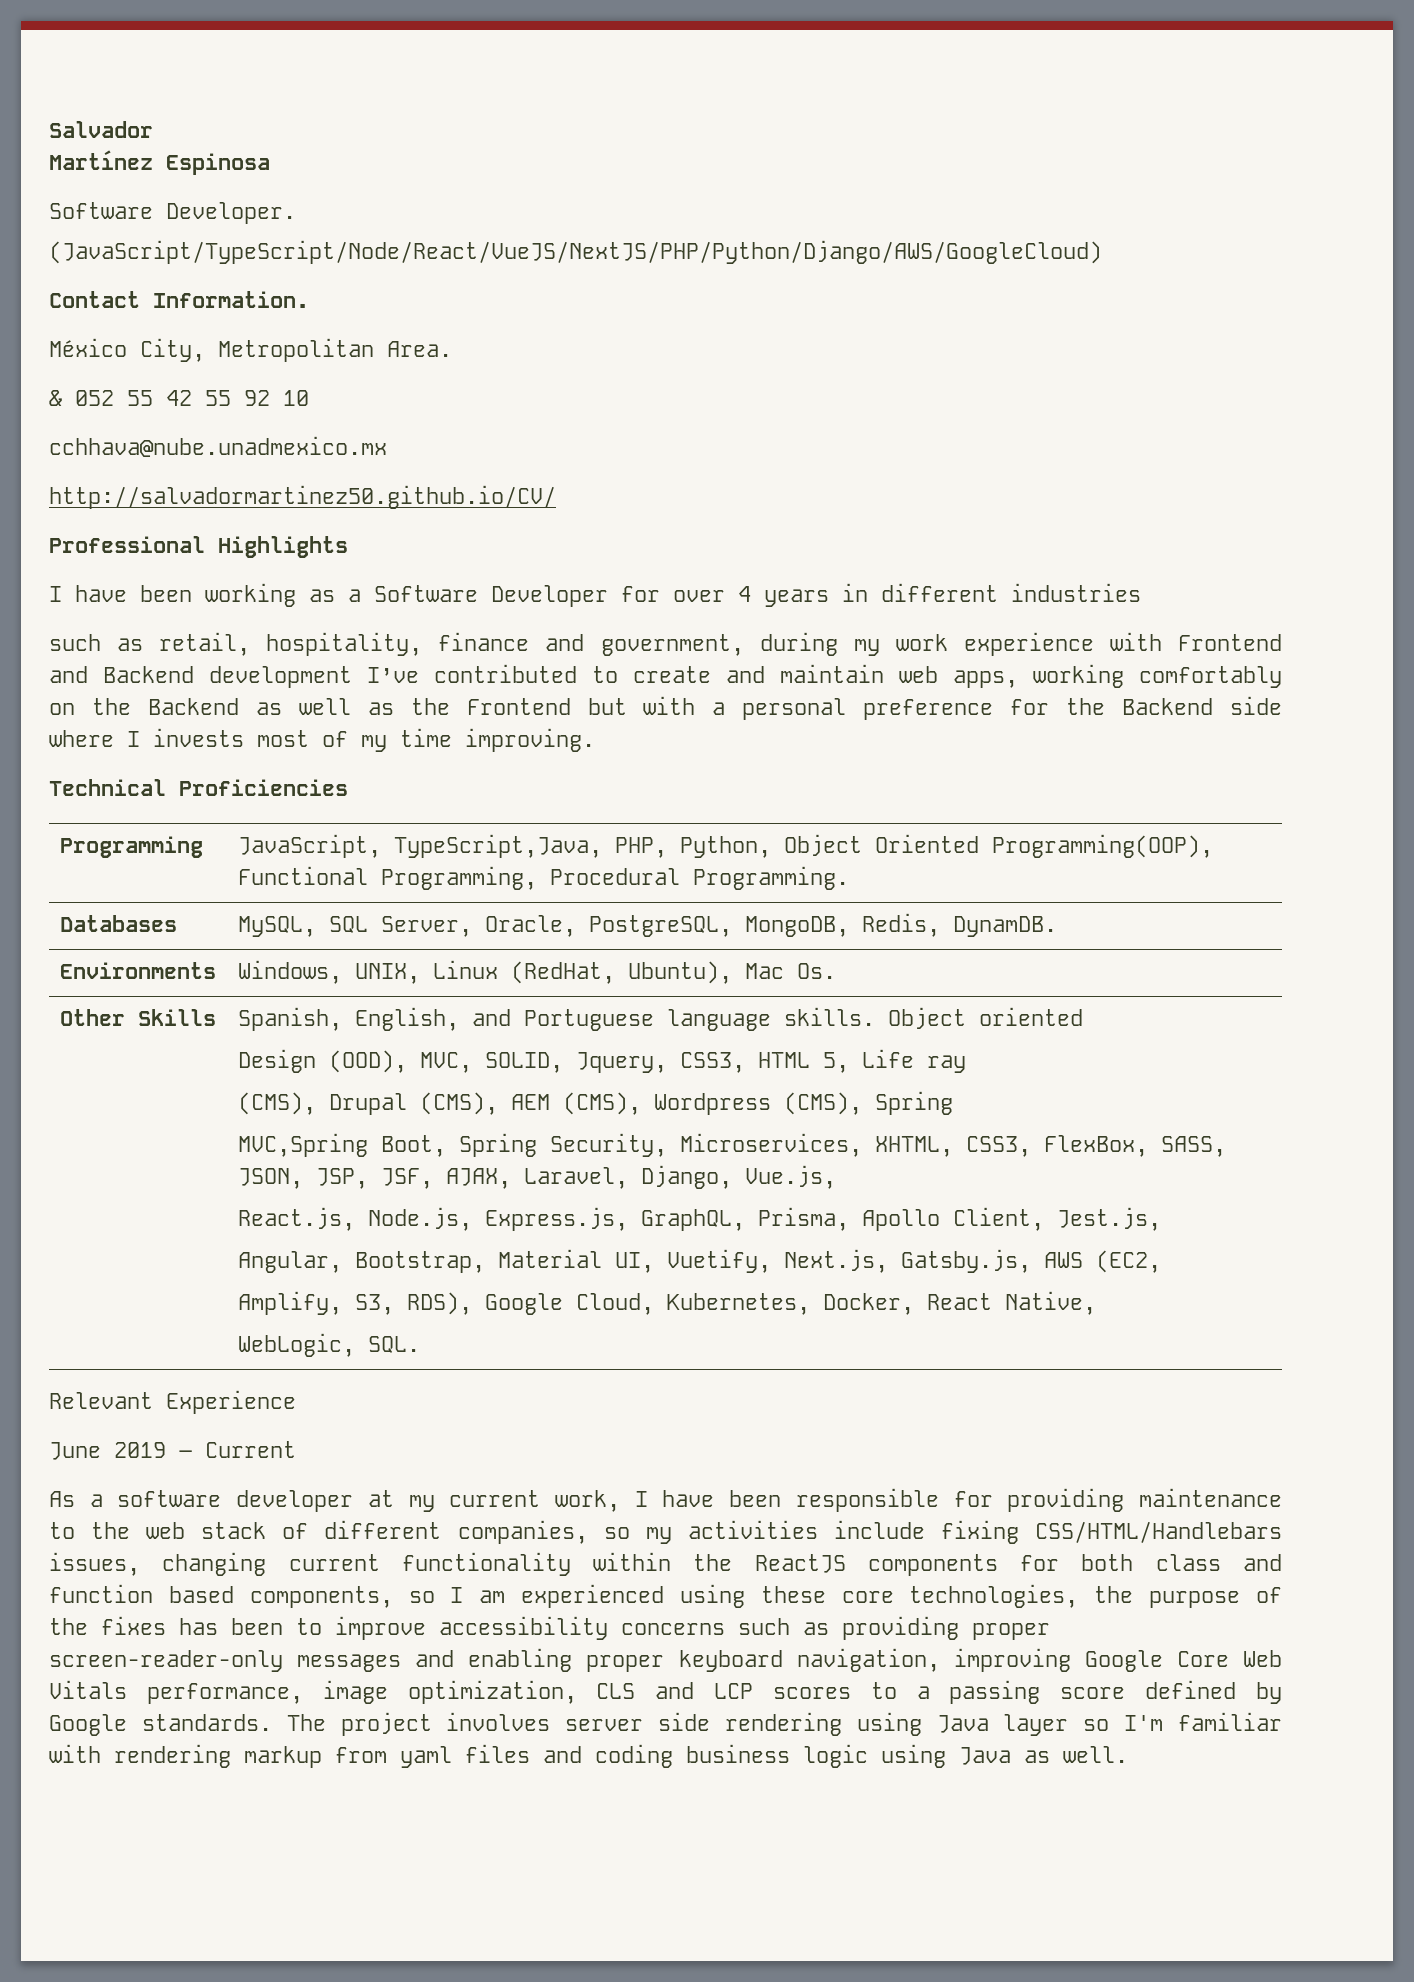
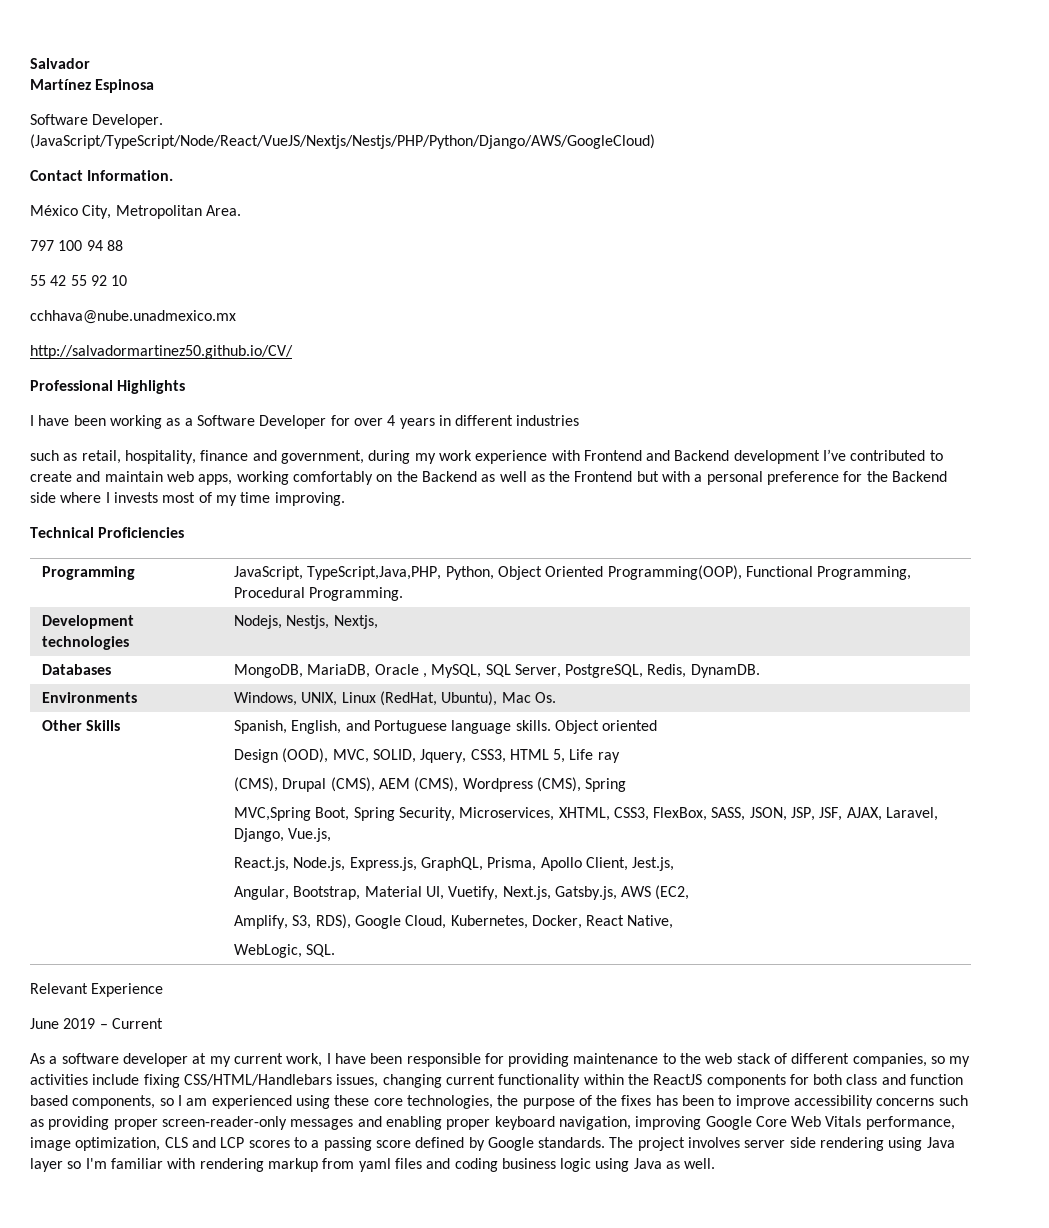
- (JavaScript/TypeScript/Node/React/VueJS/NextJS/PHP/Python/Django/AWS/GoogleCloud)
+ (JavaScript/TypeScript/Node/React/VueJS/Nextjs/Nestjs/PHP/Python/Django/AWS/GoogleCloud)
- & 052 55 42 55 92 10
+ 797 100 94 88
+ 55 42 55 92 10
- Programming | JavaScript, TypeScript,Java, PHP, Python, Object Oriented Programming(OOP), Functional Programming, Procedural Programming.
+ Programming | JavaScript, TypeScript,Java,PHP, Python, Object Oriented Programming(OOP), Functional Programming, Procedural Programming.
- Databases | MySQL, SQL Server, Oracle, PostgreSQL, MongoDB, Redis, DynamDB.
+ Development technologies | Nodejs, Nestjs, Nextjs,
+ Databases | MongoDB, MariaDB, Oracle , MySQL, SQL Server, PostgreSQL, Redis, DynamDB.

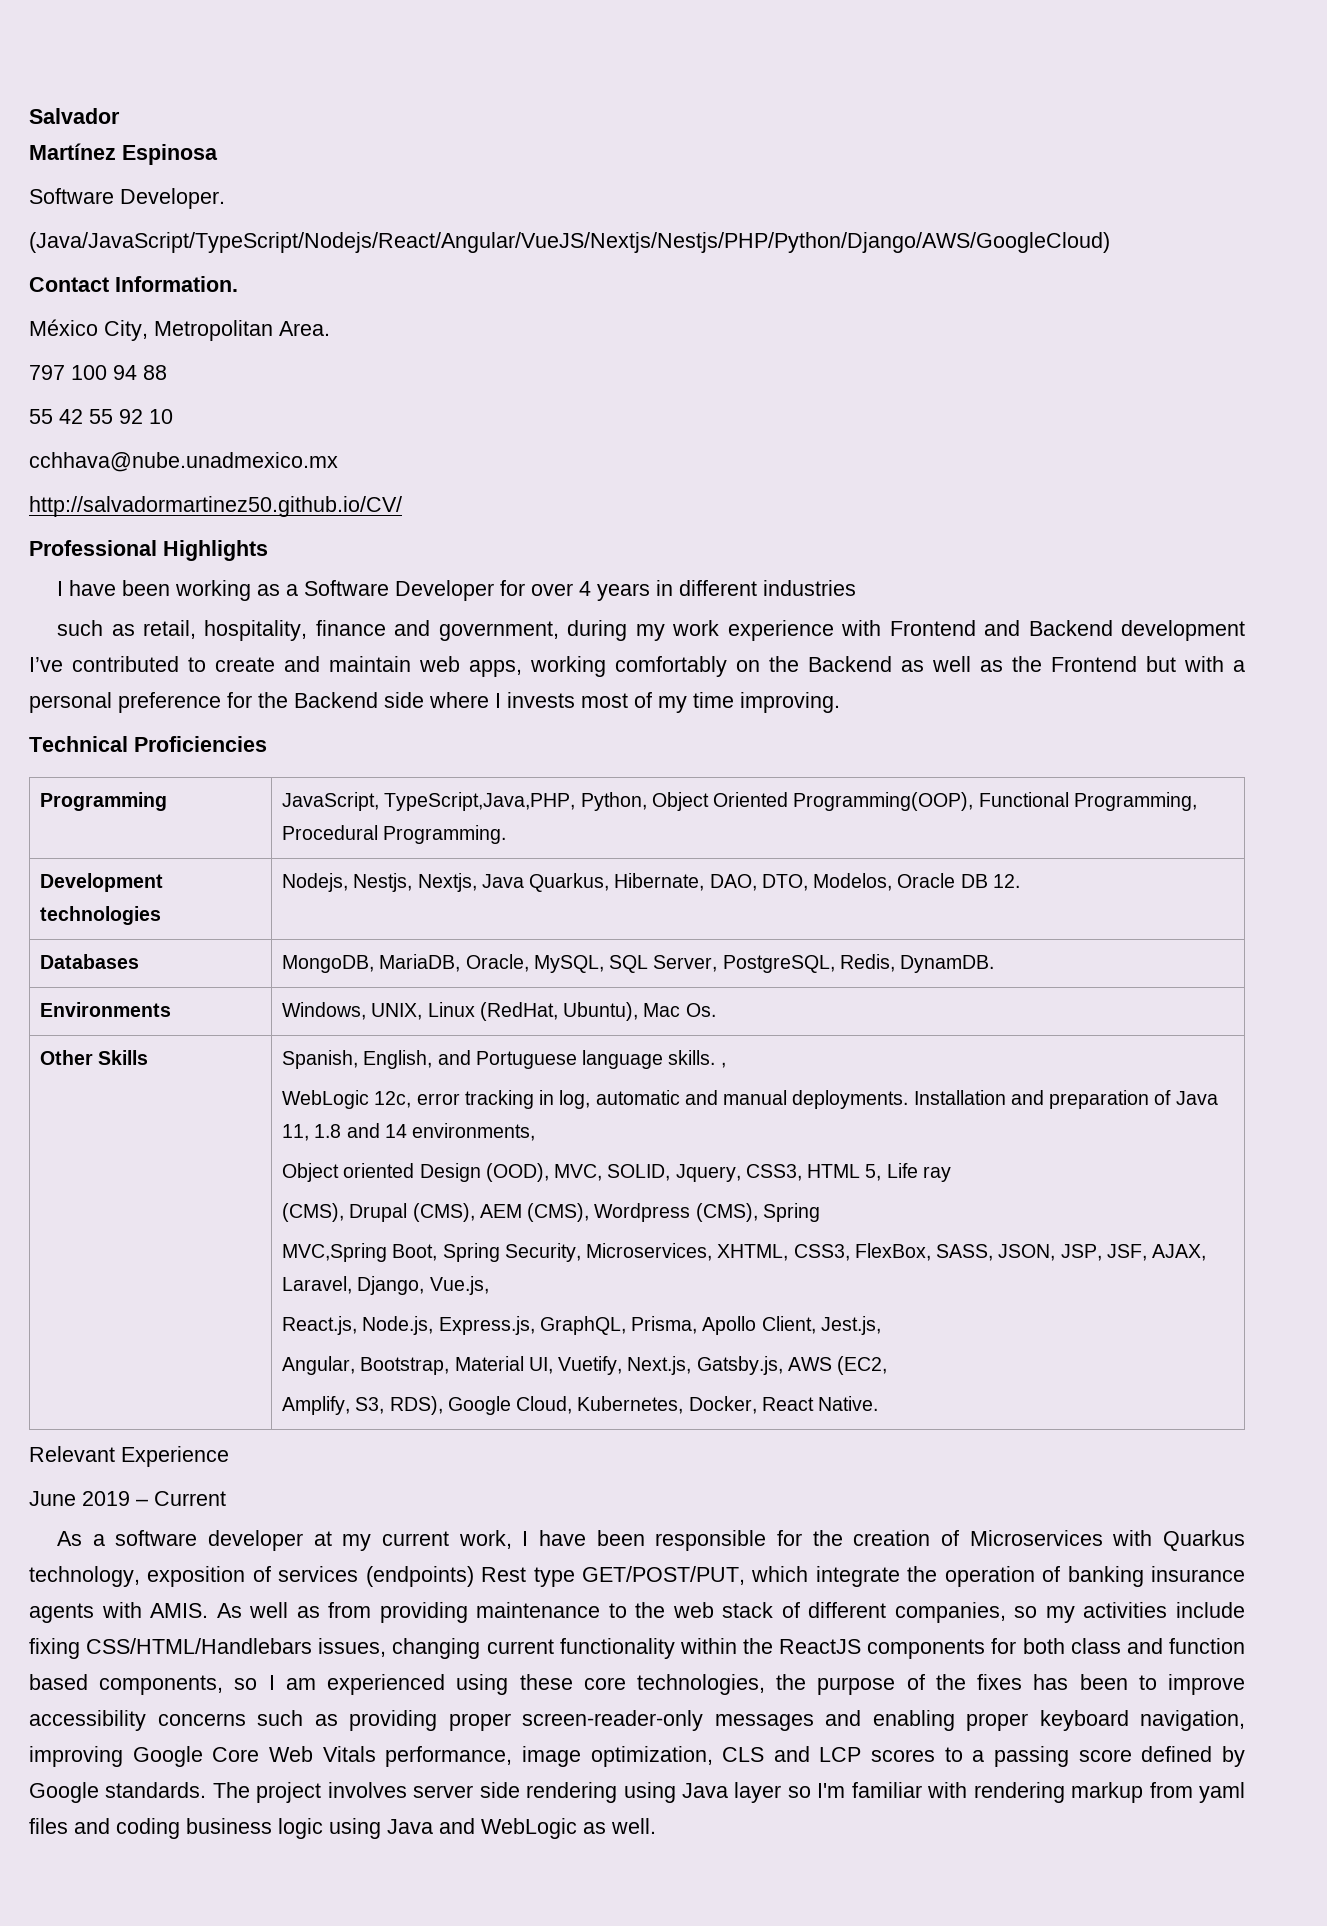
- (JavaScript/TypeScript/Node/React/VueJS/Nextjs/Nestjs/PHP/Python/Django/AWS/GoogleCloud)
+ (Java/JavaScript/TypeScript/Nodejs/React/Angular/VueJS/Nextjs/Nestjs/PHP/Python/Django/AWS/GoogleCloud)
- Development technologies | Nodejs, Nestjs, Nextjs,
+ Development technologies | Nodejs, Nestjs, Nextjs, Java Quarkus, Hibernate, DAO, DTO, Modelos, Oracle DB 12.
- Databases | MongoDB, MariaDB, Oracle , MySQL, SQL Server, PostgreSQL, Redis, DynamDB.
+ Databases | MongoDB, MariaDB, Oracle, MySQL, SQL Server, PostgreSQL, Redis, DynamDB.
- Spanish, English, and Portuguese language skills. Object oriented
- Design (OOD), MVC, SOLID, Jquery, CSS3, HTML 5, Life ray
+ Spanish, English, and Portuguese language skills. ,
+ WebLogic 12c, error tracking in log, automatic and manual deployments. Installation and preparation of Java 11, 1.8 and 14 environments,
+ Object oriented Design (OOD), MVC, SOLID, Jquery, CSS3, HTML 5, Life ray
- Amplify, S3, RDS), Google Cloud, Kubernetes, Docker, React Native,
- WebLogic, SQL.
+ Amplify, S3, RDS), Google Cloud, Kubernetes, Docker, React Native.
- As a software developer at my current work, I have been responsible for providing maintenance to the web stack of different companies, so my activities include fixing CSS/HTML/Handlebars issues, changing current functionality within the ReactJS components for both class and function based components, so I am experienced using these core technologies, the purpose of the fixes has been to improve accessibility concerns such as providing proper screen-reader-only messages and enabling proper keyboard navigation, improving Google Core Web Vitals performance, image optimization, CLS and LCP scores to a passing score defined by Google standards.
+ As a software developer at my current work, I have been responsible for the creation of Microservices with Quarkus technology, exposition of services (endpoints) Rest type GET/POST/PUT, which integrate the operation of banking insurance agents with AMIS. As well as from providing maintenance to the web stack of different companies, so my activities include fixing CSS/HTML/Handlebars issues, changing current functionality within the ReactJS components for both class and function based components, so I am experienced using these core technologies, the purpose of the fixes has been to improve accessibility concerns such as providing proper screen-reader-only messages and enabling proper keyboard navigation, improving Google Core Web Vitals performance, image optimization, CLS and LCP scores to a passing score defined by Google standards.
- The project involves server side rendering using Java layer so I'm familiar with rendering markup from yaml files and coding business logic using Java as well.
+ The project involves server side rendering using Java layer so I'm familiar with rendering markup from yaml files and coding business logic using Java and WebLogic as well.

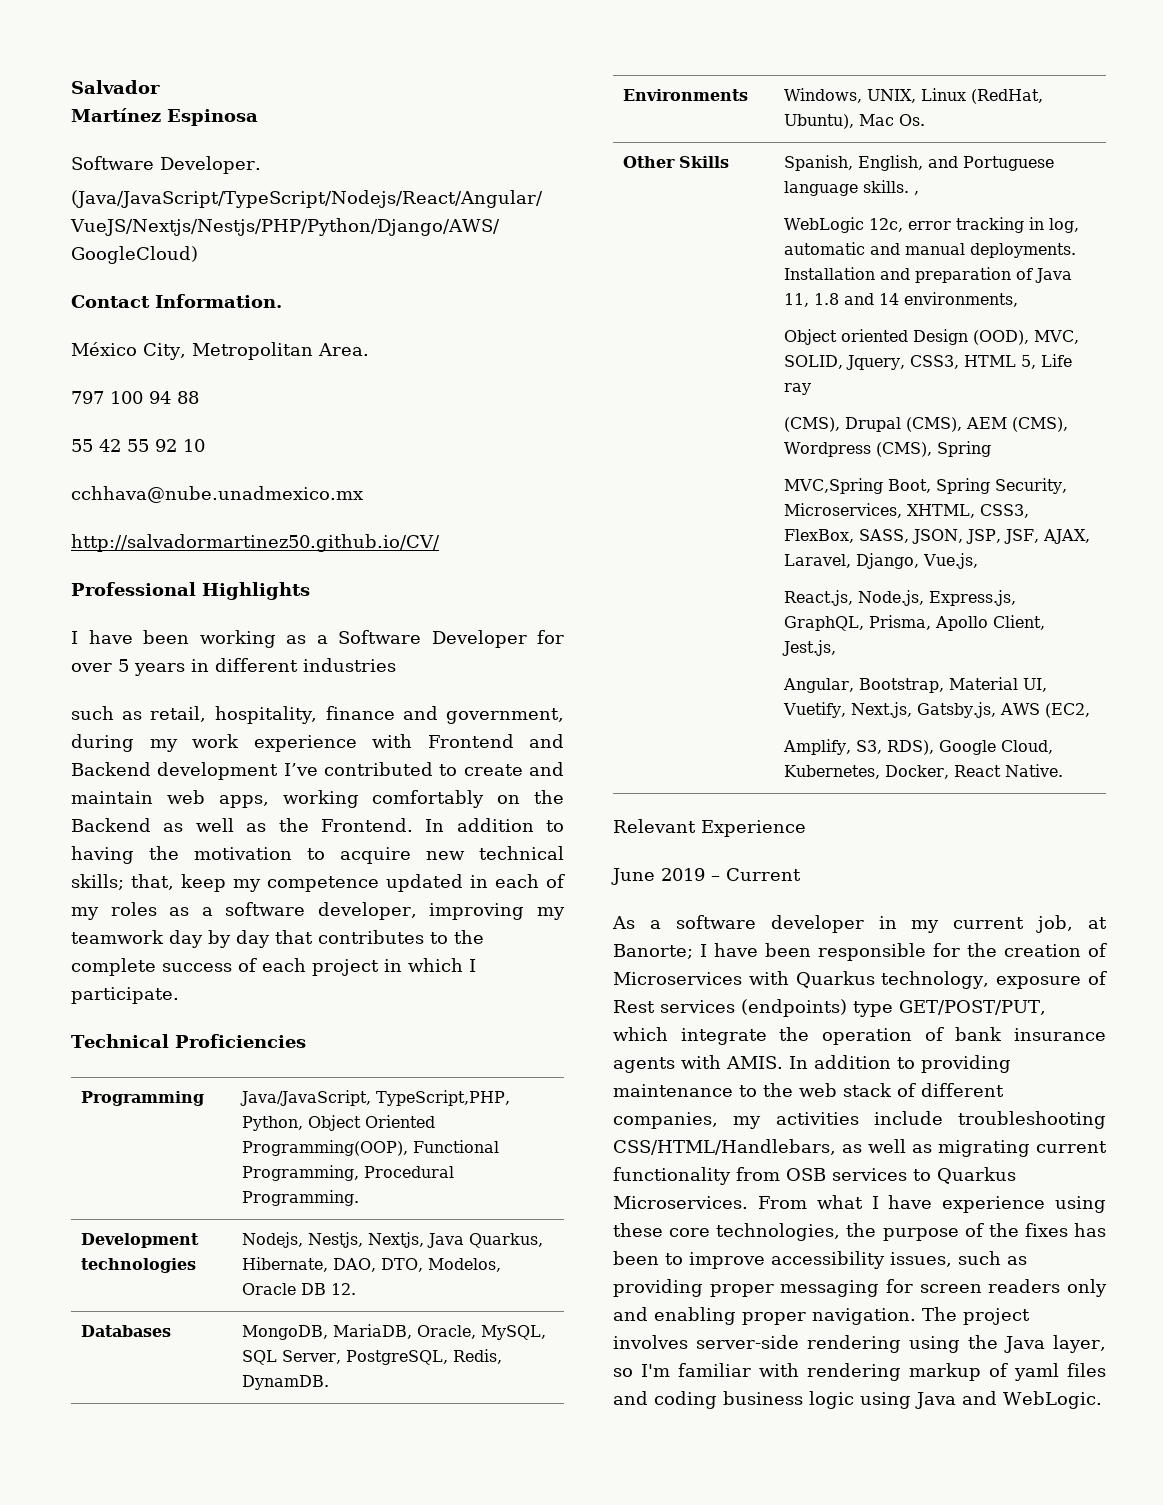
- I have been working as a Software Developer for over 4 years in different industries
+ I have been working as a Software Developer for over 5 years in different industries
- such as retail, hospitality, finance and government, during my work experience with Frontend and Backend development I’ve contributed to create and maintain web apps, working comfortably on the Backend as well as the Frontend but with a personal preference for the Backend side where I invests most of my time improving.
+ such as retail, hospitality, finance and government, during my work experience with Frontend and Backend development I’ve contributed to create and maintain web apps, working comfortably on the Backend as well as the Frontend. In addition to having the motivation to acquire new technical skills; that, keep my competence updated in each of my roles as a software developer, improving my teamwork day by day that contributes to the complete success of each project in which I participate.
- Programming | JavaScript, TypeScript,Java,PHP, Python, Object Oriented Programming(OOP), Functional Programming, Procedural Programming.
+ Programming | Java/JavaScript, TypeScript,PHP, Python, Object Oriented Programming(OOP), Functional Programming, Procedural Programming.
- As a software developer at my current work, I have been responsible for the creation of Microservices with Quarkus technology, exposition of services (endpoints) Rest type GET/POST/PUT, which integrate the operation of banking insurance agents with AMIS.
+ As a software developer in my current job, at Banorte; I have been responsible for the creation of Microservices with Quarkus technology, exposure of Rest services (endpoints) type GET/POST/PUT, which integrate the operation of bank insurance agents with AMIS.
- As well as from providing maintenance to the web stack of different companies, so my activities include fixing CSS/HTML/Handlebars issues, changing current functionality within the ReactJS components for both class and function based components, so I am experienced using these core technologies, the purpose of the fixes has been to improve accessibility concerns such as providing proper screen-reader-only messages and enabling proper keyboard navigation, improving Google Core Web Vitals performance, image optimization, CLS and LCP scores to a passing score defined by Google standards. The project involves server side rendering using Java layer so I'm familiar with rendering markup from yaml files and coding business logic using Java and WebLogic as well.
+ In addition to providing maintenance to the web stack of different companies, my activities include troubleshooting CSS/HTML/Handlebars, as well as migrating current functionality from OSB services to Quarkus Microservices. From what I have experience using these core technologies, the purpose of the fixes has been to improve accessibility issues, such as providing proper messaging for screen readers only and enabling proper navigation. The project involves server-side rendering using the Java layer, so I'm familiar with rendering markup of yaml files and coding business logic using Java and WebLogic.

